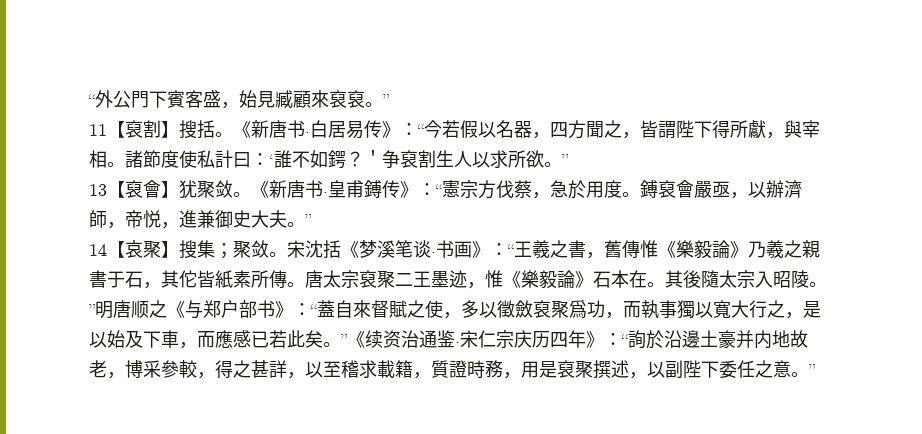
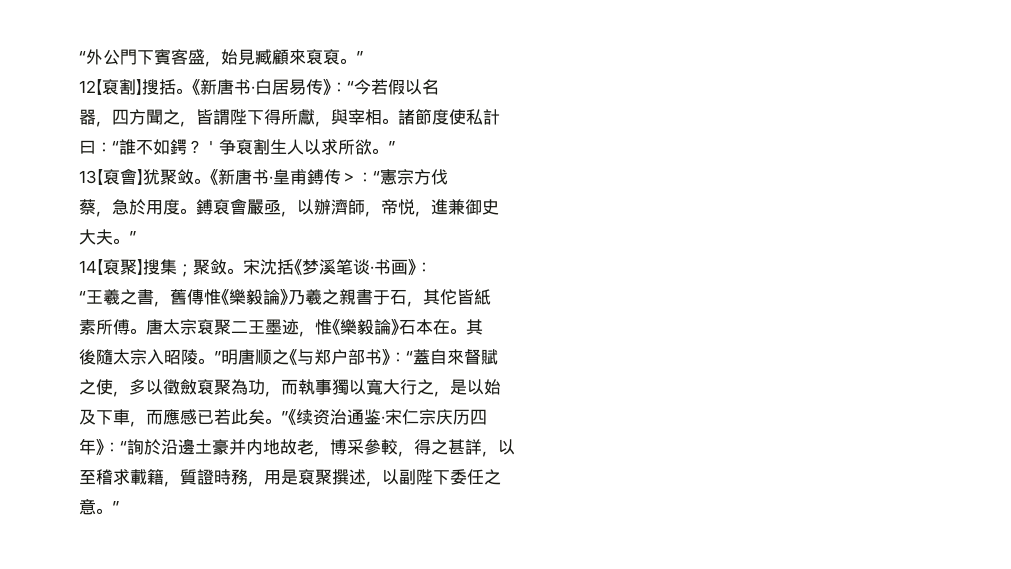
- 11【裒割】搜括。
+ 12【裒割】搜括。
- 《新唐书·白居易传》：“今若假以名器，四方聞之，皆謂陛下得所獻，與宰相。
+ 《新唐书·白居易传》：“今若假以名
+ 器，四方聞之，皆謂陛下得所獻，與宰相。
- 諸節度使私計曰：‘誰不如鍔？
+ 諸節度使私計
+ 曰：“誰不如鍔？
- 《新唐书·皇甫鎛传》：“憲宗方伐蔡，急於用度。
+ 《新唐书·皇甫鎛传＞：“憲宗方伐
+ 蔡，急於用度。
- 鎛裒會嚴亟，以辦濟師，帝悦，進兼御史大夫。”
+ 鎛裒會嚴亟，以辦濟師，帝悦，進兼御史
+ 大夫。”
- 14【哀聚】搜集；聚敛。
+ 14【裒聚】搜集；聚敛。
- 宋沈括《梦溪笔谈·书画》：“王羲之書，舊傳惟《樂毅論》乃羲之親書于石，其佗皆紙素所傳。
+ 宋沈括《梦溪笔谈·书画》：
+ “王羲之書，舊傳惟《樂毅論》乃羲之親書于石，其佗皆紙
+ 素所傅。
- 唐太宗裒聚二王墨迹，惟《樂毅論》石本在。其後隨太宗入昭陵。”明唐顺之《与郑户部书》：
+ 唐太宗裒聚二王墨迹，惟《樂毅論》石本在。其
+ 後隨太宗入昭陵。”明唐顺之《与郑户部书》：
- “蓋自來督賦之使，多以徵斂裒聚爲功，而執事獨以寬大行之，是以始及下車，而應感已若此矣。”《续资治通鉴·宋仁宗庆历四年》：
+ “蓋自來督賦
+ 之使，多以徵斂裒聚為功，而執事獨以寬大行之，是以始
+ 及下車，而應感已若此矣。”《续资治通鉴·宋仁宗庆历四
+ 年》：
- “詢於沿邊土豪并内地故老，博采參較，得之甚詳，以至稽求載籍，質證時務，用是裒聚撰述，以副陛下委任之意。”
+ “詢於沿邊土豪并内地故老，博采參較，得之甚詳，以
+ 至稽求載籍，質證時務，用是裒聚撰述，以副陛下委任之
+ 意。”

